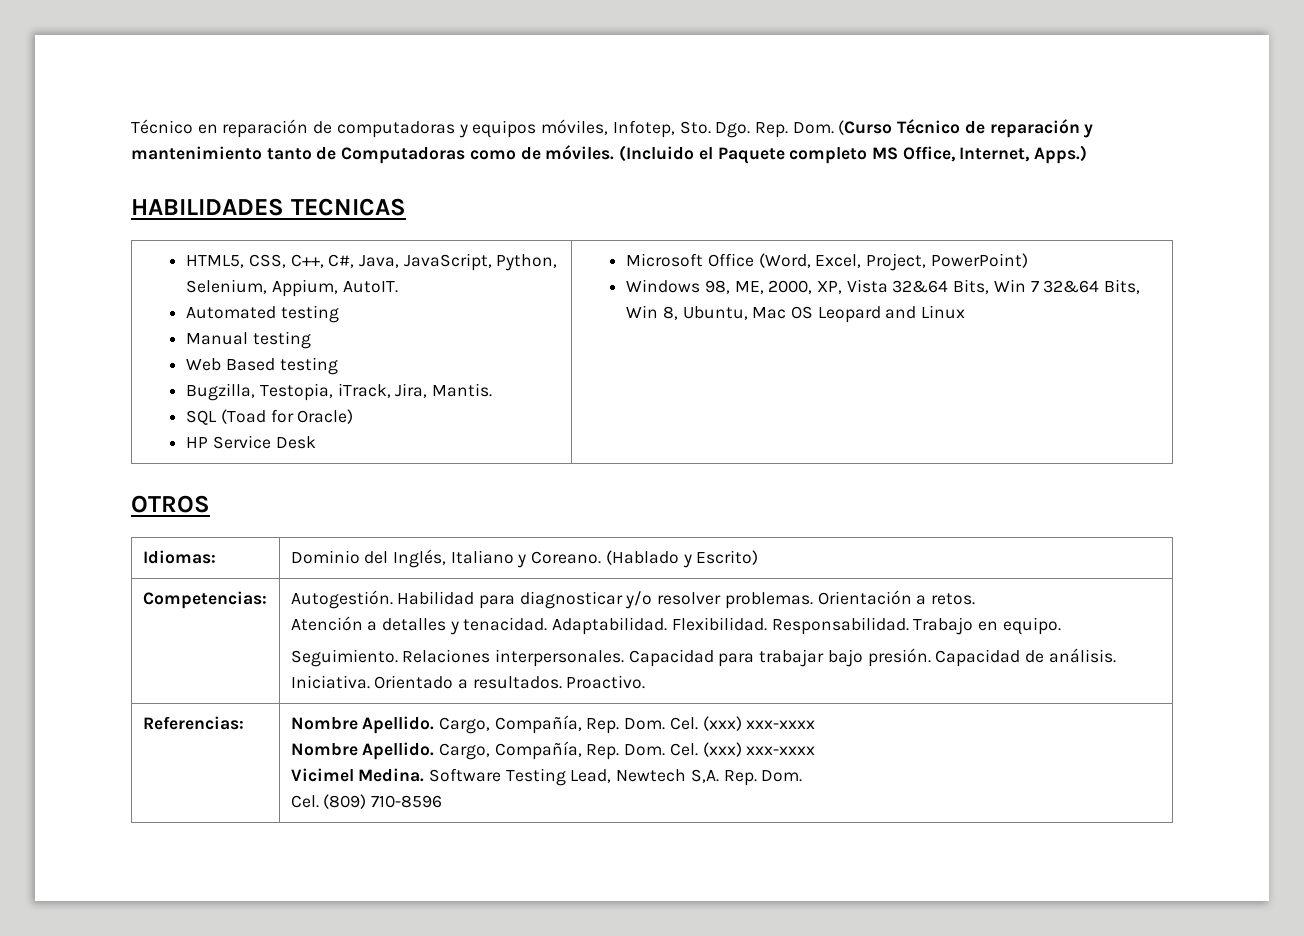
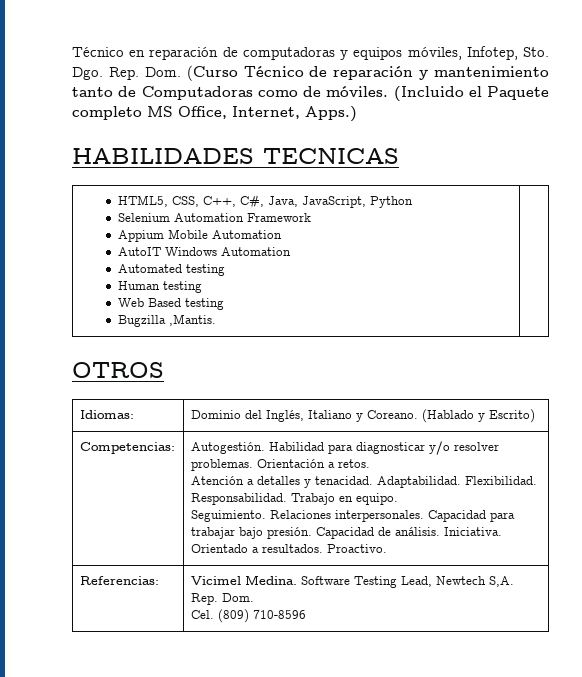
- HTML5, CSS, C++, C#, Java, JavaScript, Python, Selenium, Appium, AutoIT.
+ HTML5, CSS, C++, C#, Java, JavaScript, Python
+ Selenium Automation Framework
+ Appium Mobile Automation
+ AutoIT Windows Automation
- Manual testing
+ Human testing
- Bugzilla, Testopia, iTrack, Jira, Mantis.
- SQL (Toad for Oracle)
- HP Service Desk | Microsoft Office (Word, Excel, Project, PowerPoint)
- Windows 98, ME, 2000, XP, Vista 32&64 Bits, Win 7 32&64 Bits, Win 8, Ubuntu, Mac OS Leopard and Linux
+ Bugzilla ,Mantis.
- Referencias: | Nombre Apellido. Cargo, Compañía, Rep. Dom. Cel. (xxx) xxx-xxxx
- Nombre Apellido. Cargo, Compañía, Rep. Dom. Cel. (xxx) xxx-xxxx
- Vicimel Medina. Software Testing Lead, Newtech S,A. Rep. Dom.
+ Referencias: | Vicimel Medina. Software Testing Lead, Newtech S,A. Rep. Dom.

